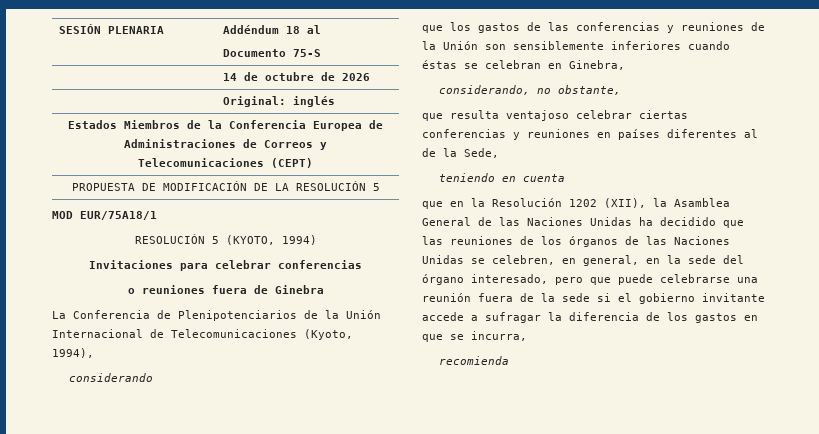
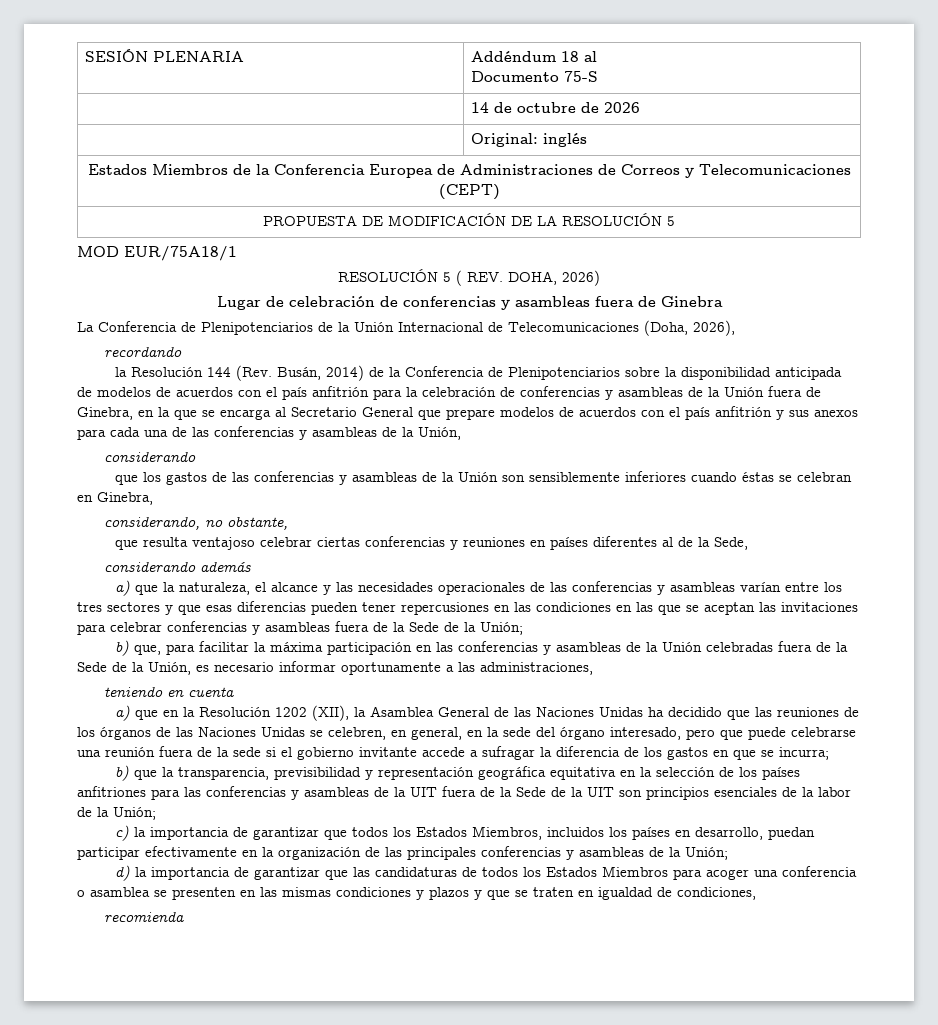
- RESOLUCIÓN 5 (KYOTO, 1994)
- Invitaciones para celebrar conferencias
- o reuniones fuera de Ginebra
+ RESOLUCIÓN 5 ( REV. DOHA, 2026)
+ Lugar de celebración de conferencias y asambleas fuera de Ginebra
- La Conferencia de Plenipotenciarios de la Unión Internacional de Telecomunicaciones (Kyoto, 1994),
+ La Conferencia de Plenipotenciarios de la Unión Internacional de Telecomunicaciones (Doha, 2026),
+ recordando
+ la Resolución 144 (Rev. Busán, 2014) de la Conferencia de Plenipotenciarios sobre la disponibilidad anticipada de modelos de acuerdos con el país anfitrión para la celebración de conferencias y asambleas de la Unión fuera de Ginebra, en la que se encarga al Secretario General que prepare modelos de acuerdos con el país anfitrión y sus anexos para cada una de las conferencias y asambleas de la Unión,
- que los gastos de las conferencias y reuniones de la Unión son sensiblemente inferiores cuando éstas se celebran en Ginebra,
+ que los gastos de las conferencias y asambleas de la Unión son sensiblemente inferiores cuando éstas se celebran en Ginebra,
+ considerando además
+ a) que la naturaleza, el alcance y las necesidades operacionales de las conferencias y asambleas varían entre los tres sectores y que esas diferencias pueden tener repercusiones en las condiciones en las que se aceptan las invitaciones para celebrar conferencias y asambleas fuera de la Sede de la Unión;
+ b) que, para facilitar la máxima participación en las conferencias y asambleas de la Unión celebradas fuera de la Sede de la Unión, es necesario informar oportunamente a las administraciones,
- que en la Resolución 1202 (XII), la Asamblea General de las Naciones Unidas ha decidido que las reuniones de los órganos de las Naciones Unidas se celebren, en general, en la sede del órgano interesado, pero que puede celebrarse una reunión fuera de la sede si el gobierno invitante accede a sufragar la diferencia de los gastos en que se incurra,
+ a) que en la Resolución 1202 (XII), la Asamblea General de las Naciones Unidas ha decidido que las reuniones de los órganos de las Naciones Unidas se celebren, en general, en la sede del órgano interesado, pero que puede celebrarse una reunión fuera de la sede si el gobierno invitante accede a sufragar la diferencia de los gastos en que se incurra;
+ b) que la transparencia, previsibilidad y representación geográfica equitativa en la selección de los países anfitriones para las conferencias y asambleas de la UIT fuera de la Sede de la UIT son principios esenciales de la labor de la Unión;
+ c) la importancia de garantizar que todos los Estados Miembros, incluidos los países en desarrollo, puedan participar efectivamente en la organización de las principales conferencias y asambleas de la Unión;
+ d) la importancia de garantizar que las candidaturas de todos los Estados Miembros para acoger una conferencia o asamblea se presenten en las mismas condiciones y plazos y que se traten en igualdad de condiciones,

